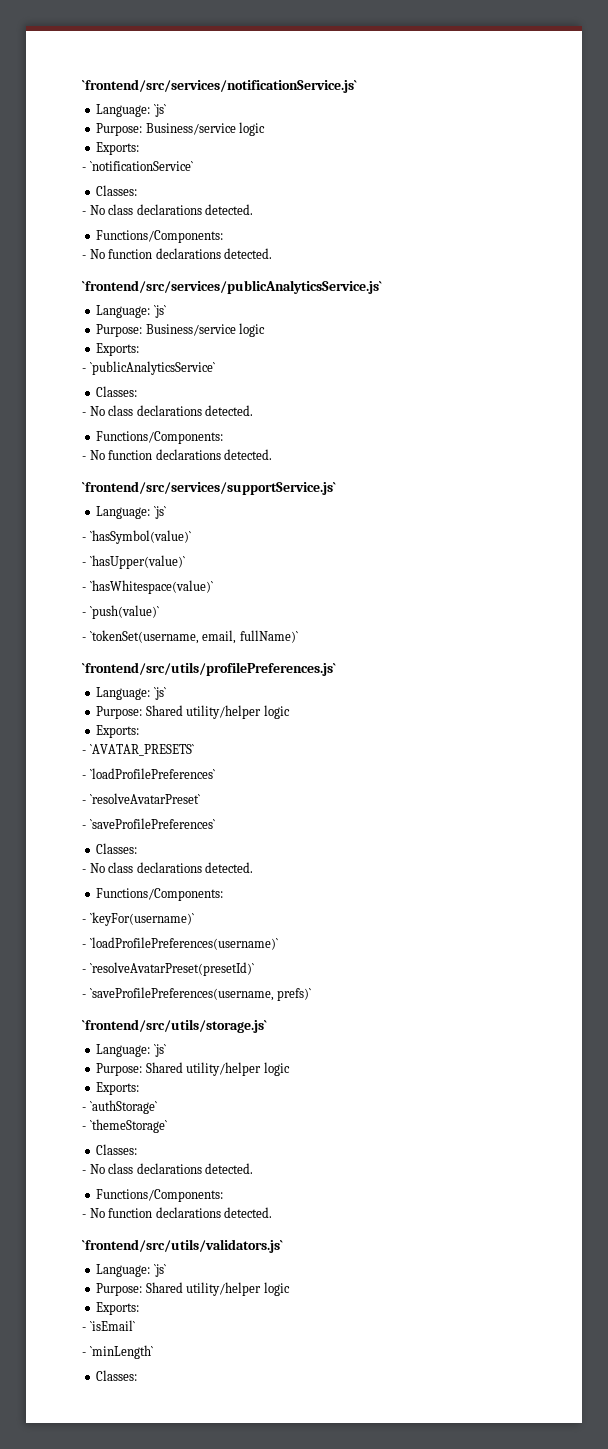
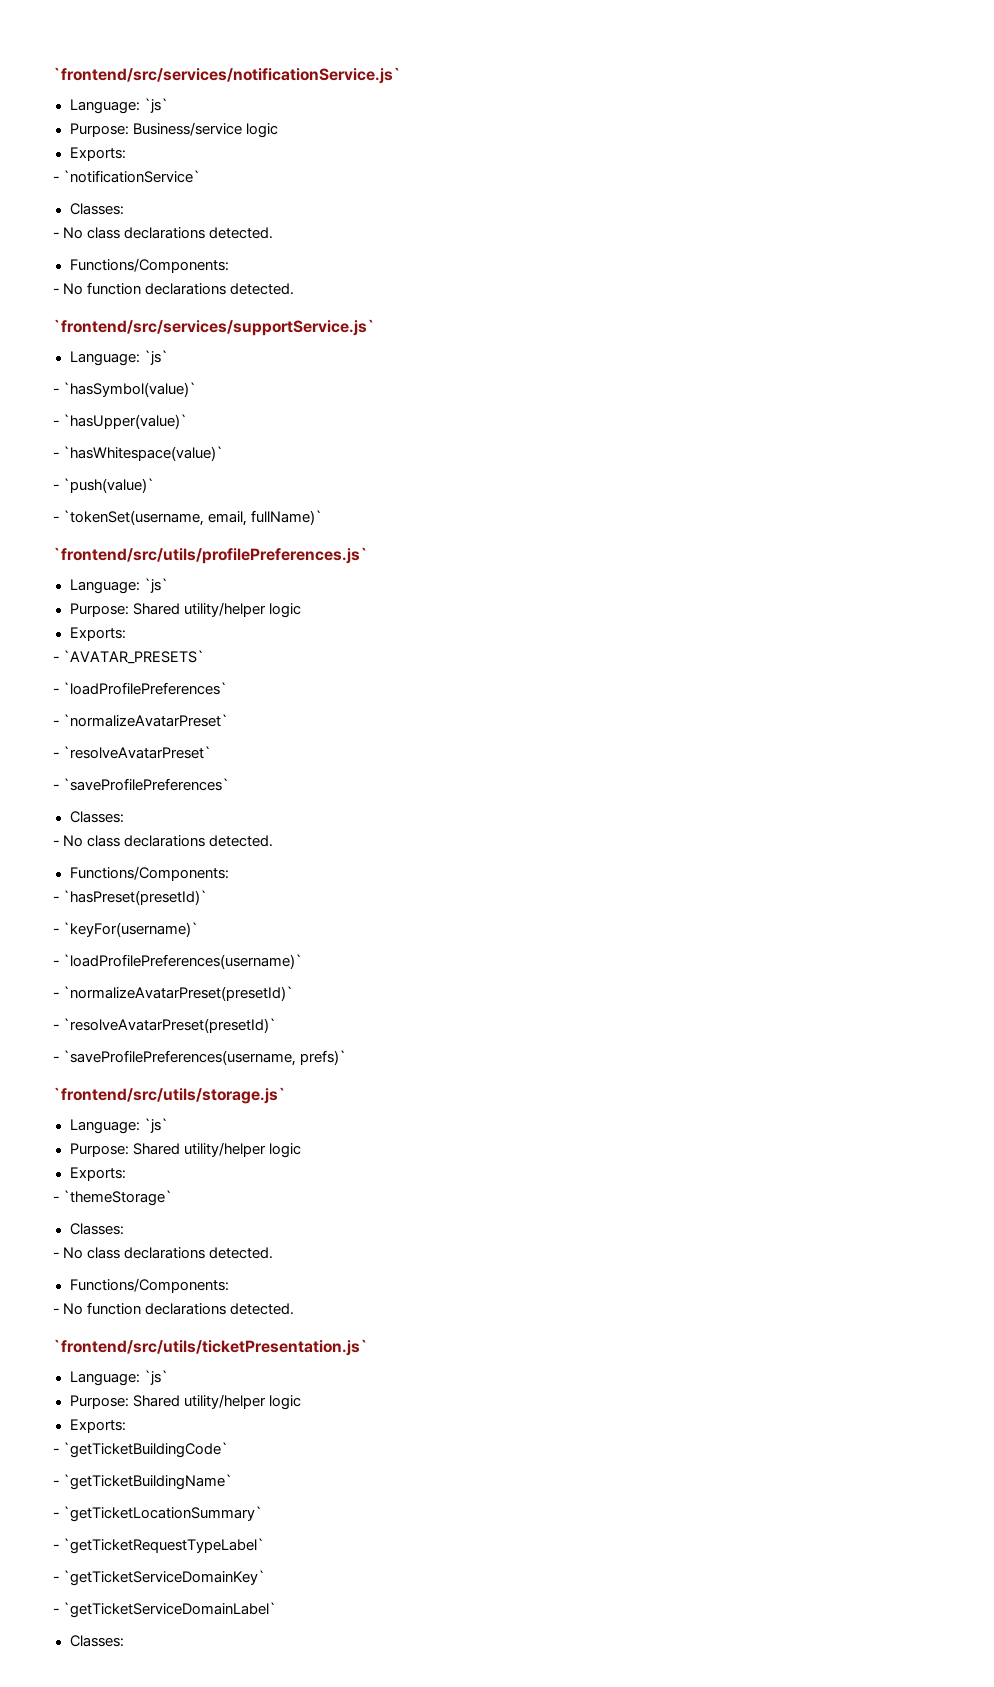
- `frontend/src/services/publicAnalyticsService.js`
- Language: `js`
- Purpose: Business/service logic
- Exports:
- - `publicAnalyticsService`
- Classes:
- - No class declarations detected.
- Functions/Components:
- - No function declarations detected.
+ - `normalizeAvatarPreset`
+ - `hasPreset(presetId)`
+ - `normalizeAvatarPreset(presetId)`
- - `authStorage`
- `frontend/src/utils/validators.js`
+ `frontend/src/utils/ticketPresentation.js`
  Language: `js`
  Purpose: Shared utility/helper logic
  Exports:
- - `isEmail`
- - `minLength`
+ - `getTicketBuildingCode`
+ - `getTicketBuildingName`
+ - `getTicketLocationSummary`
+ - `getTicketRequestTypeLabel`
+ - `getTicketServiceDomainKey`
+ - `getTicketServiceDomainLabel`

